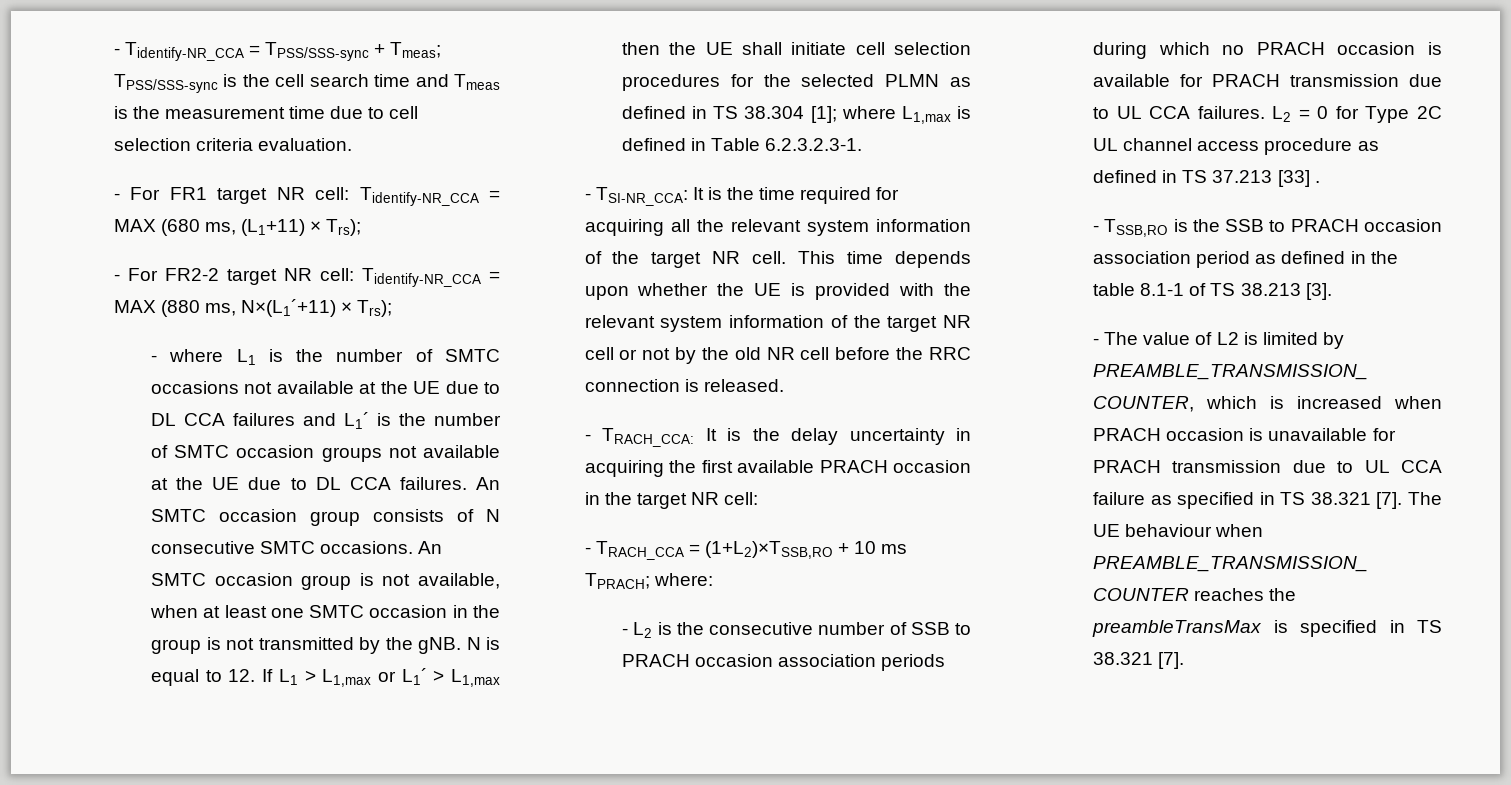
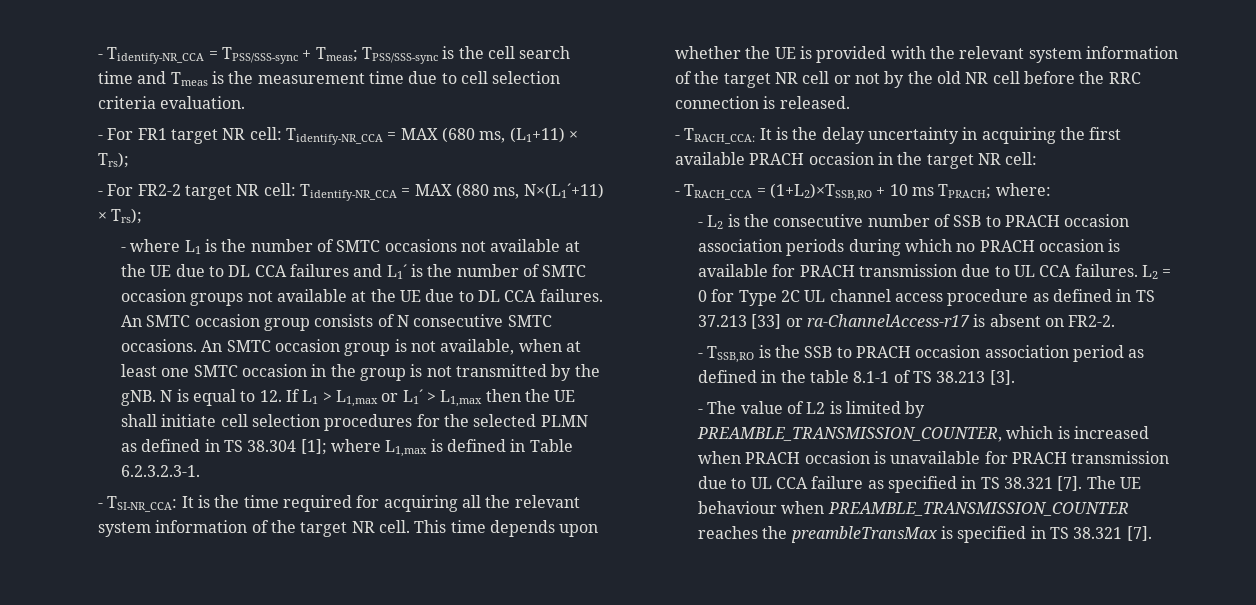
- L2 = 0 for Type 2C UL channel access procedure as defined in TS 37.213 [33] .
+ L2 = 0 for Type 2C UL channel access procedure as defined in TS 37.213 [33] or ra-ChannelAccess-r17 is absent on FR2-2.

